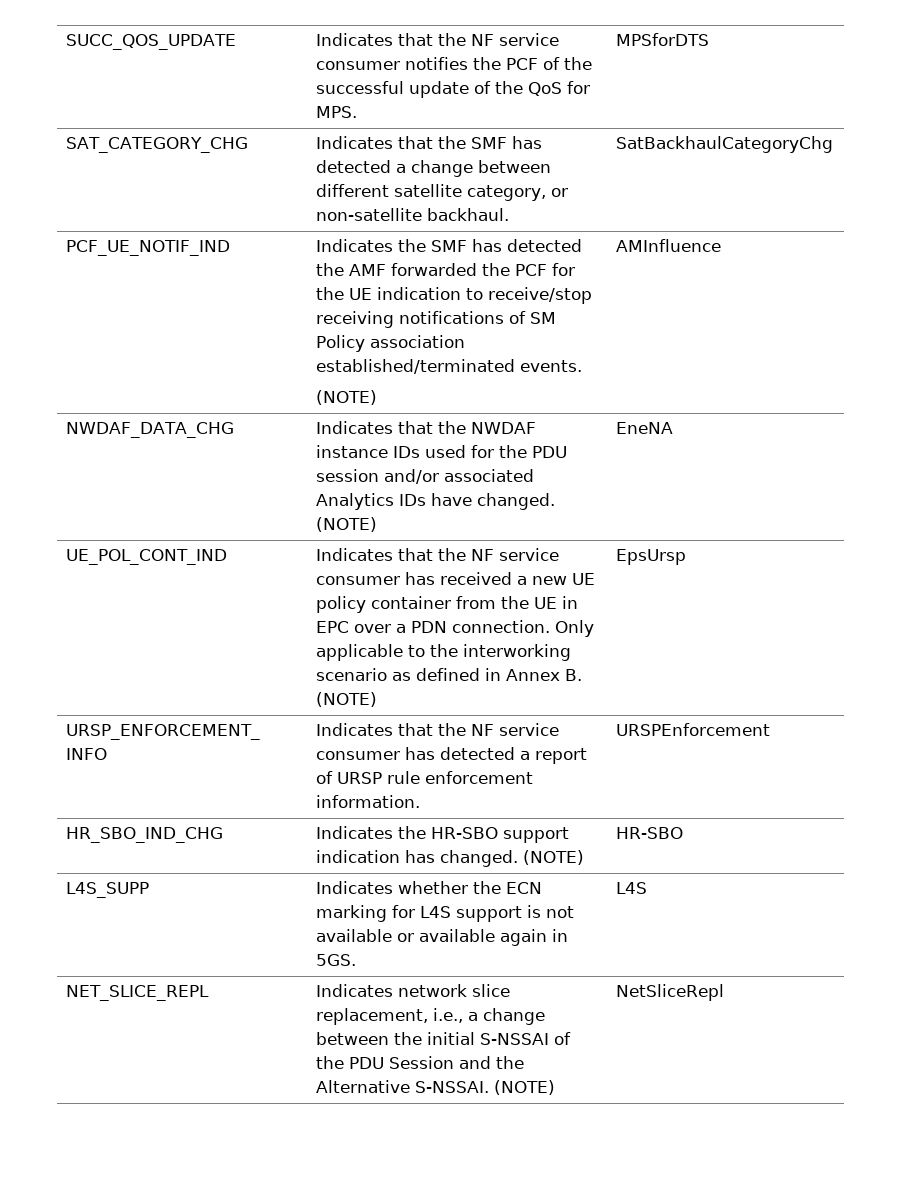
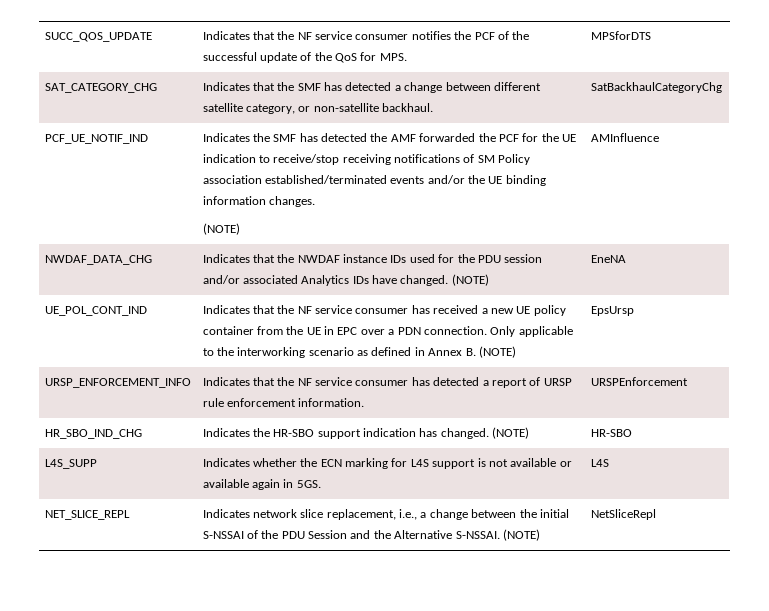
- PCF_UE_NOTIF_IND | Indicates the SMF has detected the AMF forwarded the PCF for the UE indication to receive/stop receiving notifications of SM Policy association established/terminated events.
+ PCF_UE_NOTIF_IND | Indicates the SMF has detected the AMF forwarded the PCF for the UE indication to receive/stop receiving notifications of SM Policy association established/terminated events and/or the UE binding information changes.

